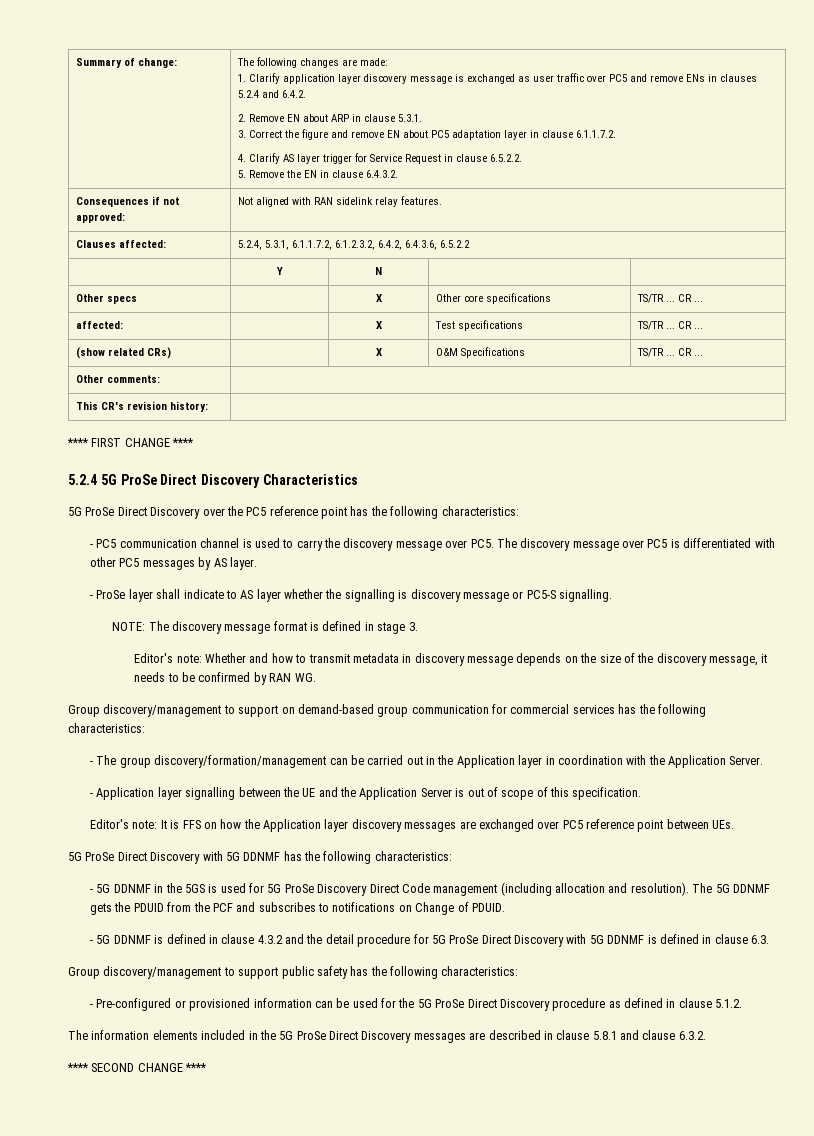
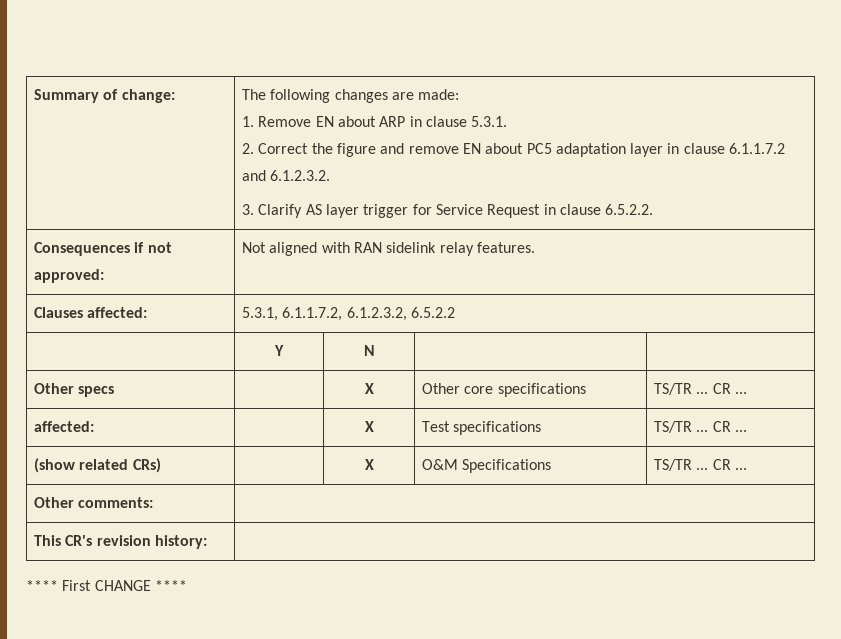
- 1. Clarify application layer discovery message is exchanged as user traffic over PC5 and remove ENs in clauses 5.2.4 and 6.4.2.
- 2. Remove EN about ARP in clause 5.3.1.
+ 1. Remove EN about ARP in clause 5.3.1.
- 3. Correct the figure and remove EN about PC5 adaptation layer in clause 6.1.1.7.2.
- 4. Clarify AS layer trigger for Service Request in clause 6.5.2.2.
+ 2. Correct the figure and remove EN about PC5 adaptation layer in clause 6.1.1.7.2 and 6.1.2.3.2.
+ 3. Clarify AS layer trigger for Service Request in clause 6.5.2.2.
- 5. Remove the EN in clause 6.4.3.2.
- Clauses affected: | 5.2.4, 5.3.1, 6.1.1.7.2, 6.1.2.3.2, 6.4.2, 6.4.3.6, 6.5.2.2
+ Clauses affected: | 5.3.1, 6.1.1.7.2, 6.1.2.3.2, 6.5.2.2
- **** FIRST CHANGE ****
- 5.2.4 5G ProSe Direct Discovery Characteristics
- 5G ProSe Direct Discovery over the PC5 reference point has the following characteristics:
- - PC5 communication channel is used to carry the discovery message over PC5. The discovery message over PC5 is differentiated with other PC5 messages by AS layer.
- - ProSe layer shall indicate to AS layer whether the signalling is discovery message or PC5-S signalling.
- NOTE: The discovery message format is defined in stage 3.
- Editor's note: Whether and how to transmit metadata in discovery message depends on the size of the discovery message, it needs to be confirmed by RAN WG.
- Group discovery/management to support on demand-based group communication for commercial services has the following characteristics:
- - The group discovery/formation/management can be carried out in the Application layer in coordination with the Application Server.
- - Application layer signalling between the UE and the Application Server is out of scope of this specification.
- Editor's note: It is FFS on how the Application layer discovery messages are exchanged over PC5 reference point between UEs.
- 5G ProSe Direct Discovery with 5G DDNMF has the following characteristics:
- - 5G DDNMF in the 5GS is used for 5G ProSe Discovery Direct Code management (including allocation and resolution). The 5G DDNMF gets the PDUID from the PCF and subscribes to notifications on Change of PDUID.
- - 5G DDNMF is defined in clause 4.3.2 and the detail procedure for 5G ProSe Direct Discovery with 5G DDNMF is defined in clause 6.3.
- Group discovery/management to support public safety has the following characteristics:
- - Pre-configured or provisioned information can be used for the 5G ProSe Direct Discovery procedure as defined in clause 5.1.2.
- The information elements included in the 5G ProSe Direct Discovery messages are described in clause 5.8.1 and clause 6.3.2.
- **** SECOND CHANGE ****
+ **** First CHANGE ****

